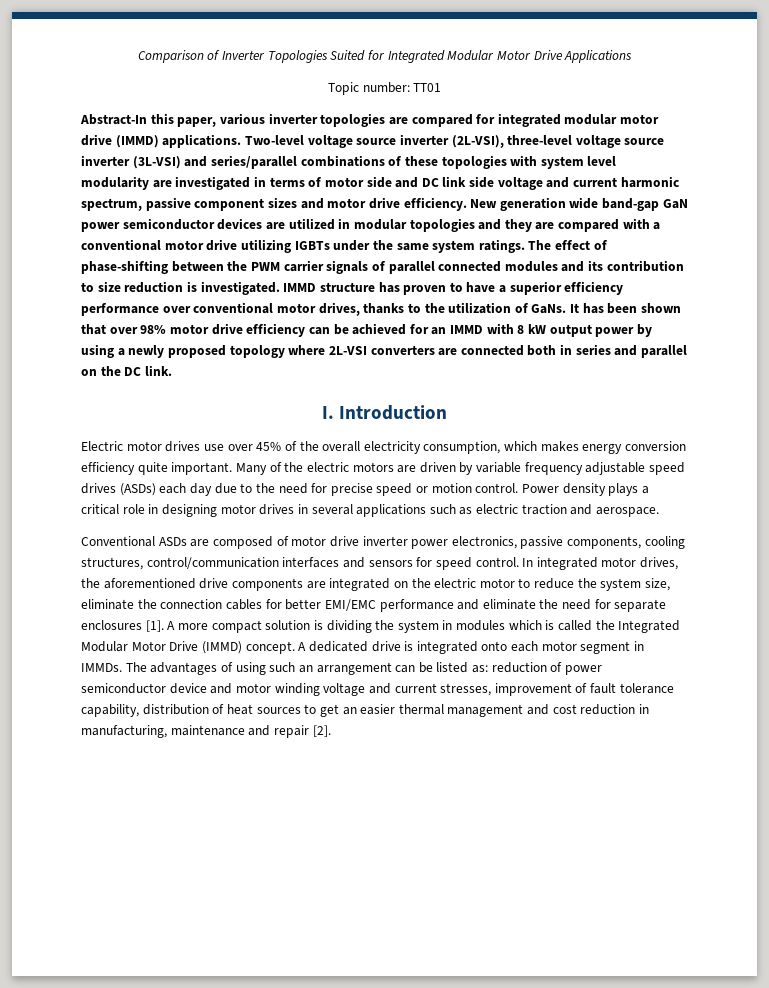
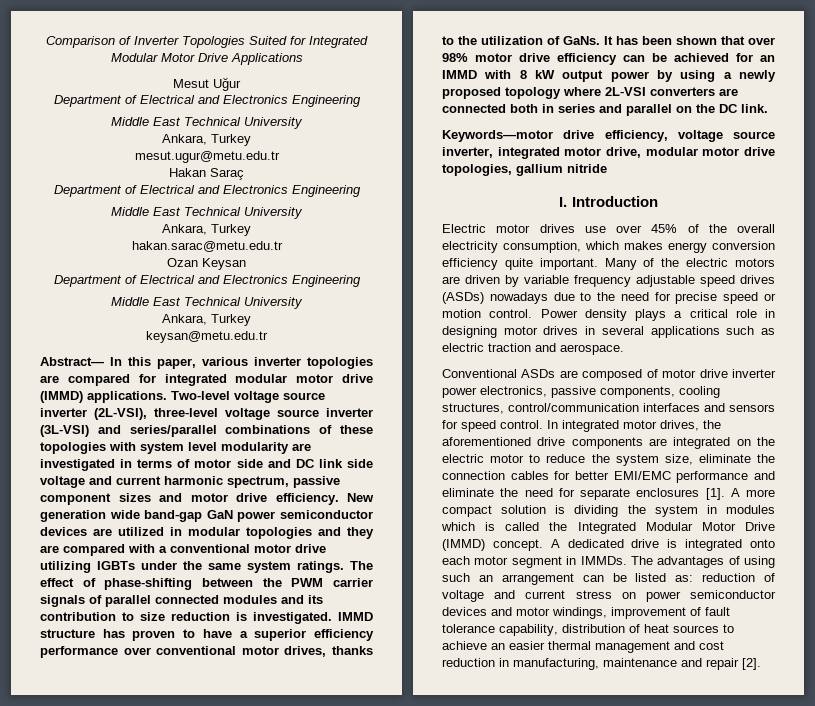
- Topic number: TT01
- Abstract-In this paper, various inverter topologies are compared for integrated modular motor drive (IMMD) applications.
+ Mesut Uğur
+ Department of Electrical and Electronics Engineering
+ Middle East Technical University
+ Ankara, Turkey
+ mesut.ugur@metu.edu.tr
+ Hakan Saraç
+ Department of Electrical and Electronics Engineering
+ Middle East Technical University
+ Ankara, Turkey
+ hakan.sarac@metu.edu.tr
+ Ozan Keysan
+ Department of Electrical and Electronics Engineering
+ Middle East Technical University
+ Ankara, Turkey
+ keysan@metu.edu.tr
+ Abstract— In this paper, various inverter topologies are compared for integrated modular motor drive (IMMD) applications.
+ Keywords—motor drive efficiency, voltage source inverter, integrated motor drive, modular motor drive topologies, gallium nitride
- Many of the electric motors are driven by variable frequency adjustable speed drives (ASDs) each day due to the need for precise speed or motion control.
+ Many of the electric motors are driven by variable frequency adjustable speed drives (ASDs) nowadays due to the need for precise speed or motion control.
- The advantages of using such an arrangement can be listed as: reduction of power semiconductor device and motor winding voltage and current stresses, improvement of fault tolerance capability, distribution of heat sources to get an easier thermal management and cost reduction in manufacturing, maintenance and repair [2].
+ The advantages of using such an arrangement can be listed as: reduction of voltage and current stress on power semiconductor devices and motor windings, improvement of fault tolerance capability, distribution of heat sources to achieve an easier thermal management and cost reduction in manufacturing, maintenance and repair [2].

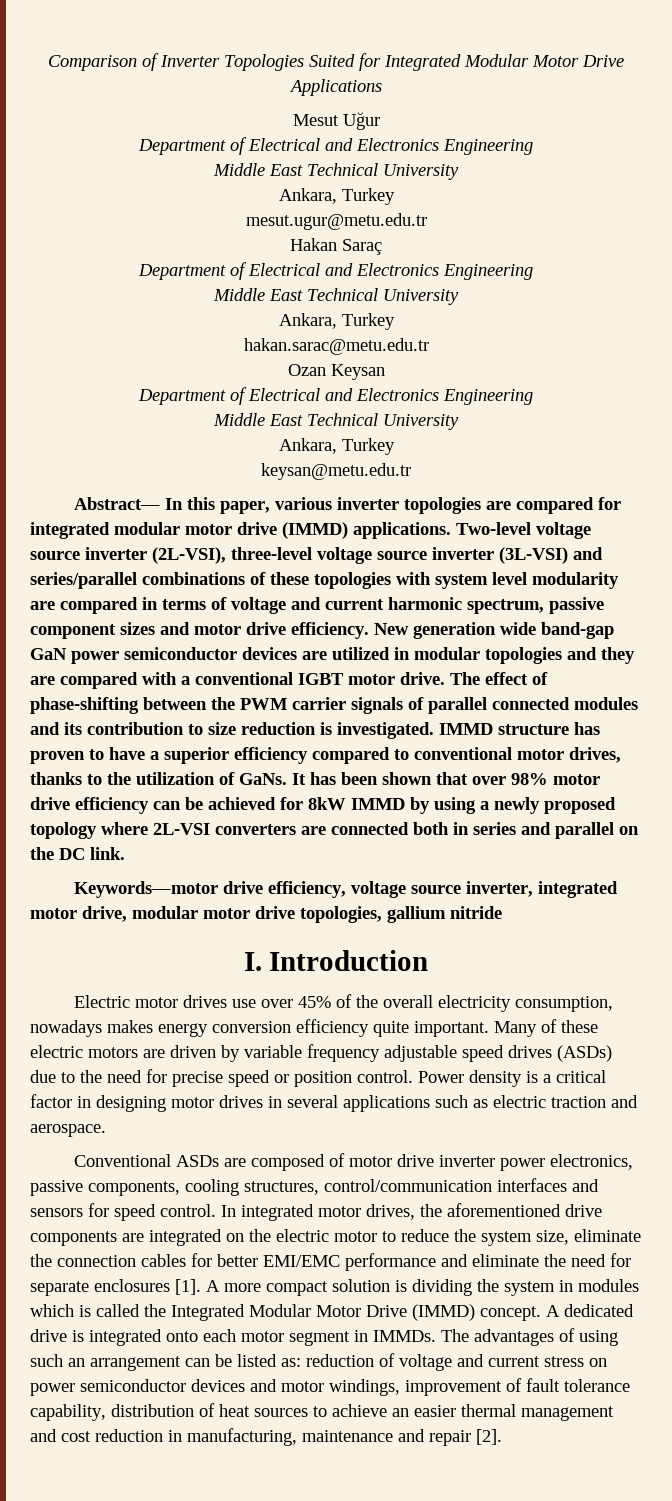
- Two-level voltage source inverter (2L-VSI), three-level voltage source inverter (3L-VSI) and series/parallel combinations of these topologies with system level modularity are investigated in terms of motor side and DC link side voltage and current harmonic spectrum, passive component sizes and motor drive efficiency.
+ Two-level voltage source inverter (2L-VSI), three-level voltage source inverter (3L-VSI) and series/parallel combinations of these topologies with system level modularity are compared in terms of voltage and current harmonic spectrum, passive component sizes and motor drive efficiency.
- New generation wide band-gap GaN power semiconductor devices are utilized in modular topologies and they are compared with a conventional motor drive utilizing IGBTs under the same system ratings.
+ New generation wide band-gap GaN power semiconductor devices are utilized in modular topologies and they are compared with a conventional IGBT motor drive.
- IMMD structure has proven to have a superior efficiency performance over conventional motor drives, thanks to the utilization of GaNs.
+ IMMD structure has proven to have a superior efficiency compared to conventional motor drives, thanks to the utilization of GaNs.
- It has been shown that over 98% motor drive efficiency can be achieved for an IMMD with 8 kW output power by using a newly proposed topology where 2L-VSI converters are connected both in series and parallel on the DC link.
+ It has been shown that over 98% motor drive efficiency can be achieved for 8kW IMMD by using a newly proposed topology where 2L-VSI converters are connected both in series and parallel on the DC link.
- Electric motor drives use over 45% of the overall electricity consumption, which makes energy conversion efficiency quite important.
+ Electric motor drives use over 45% of the overall electricity consumption, nowadays makes energy conversion efficiency quite important.
- Many of the electric motors are driven by variable frequency adjustable speed drives (ASDs) nowadays due to the need for precise speed or motion control.
+ Many of these electric motors are driven by variable frequency adjustable speed drives (ASDs) due to the need for precise speed or position control.
- Power density plays a critical role in designing motor drives in several applications such as electric traction and aerospace.
+ Power density is a critical factor in designing motor drives in several applications such as electric traction and aerospace.

